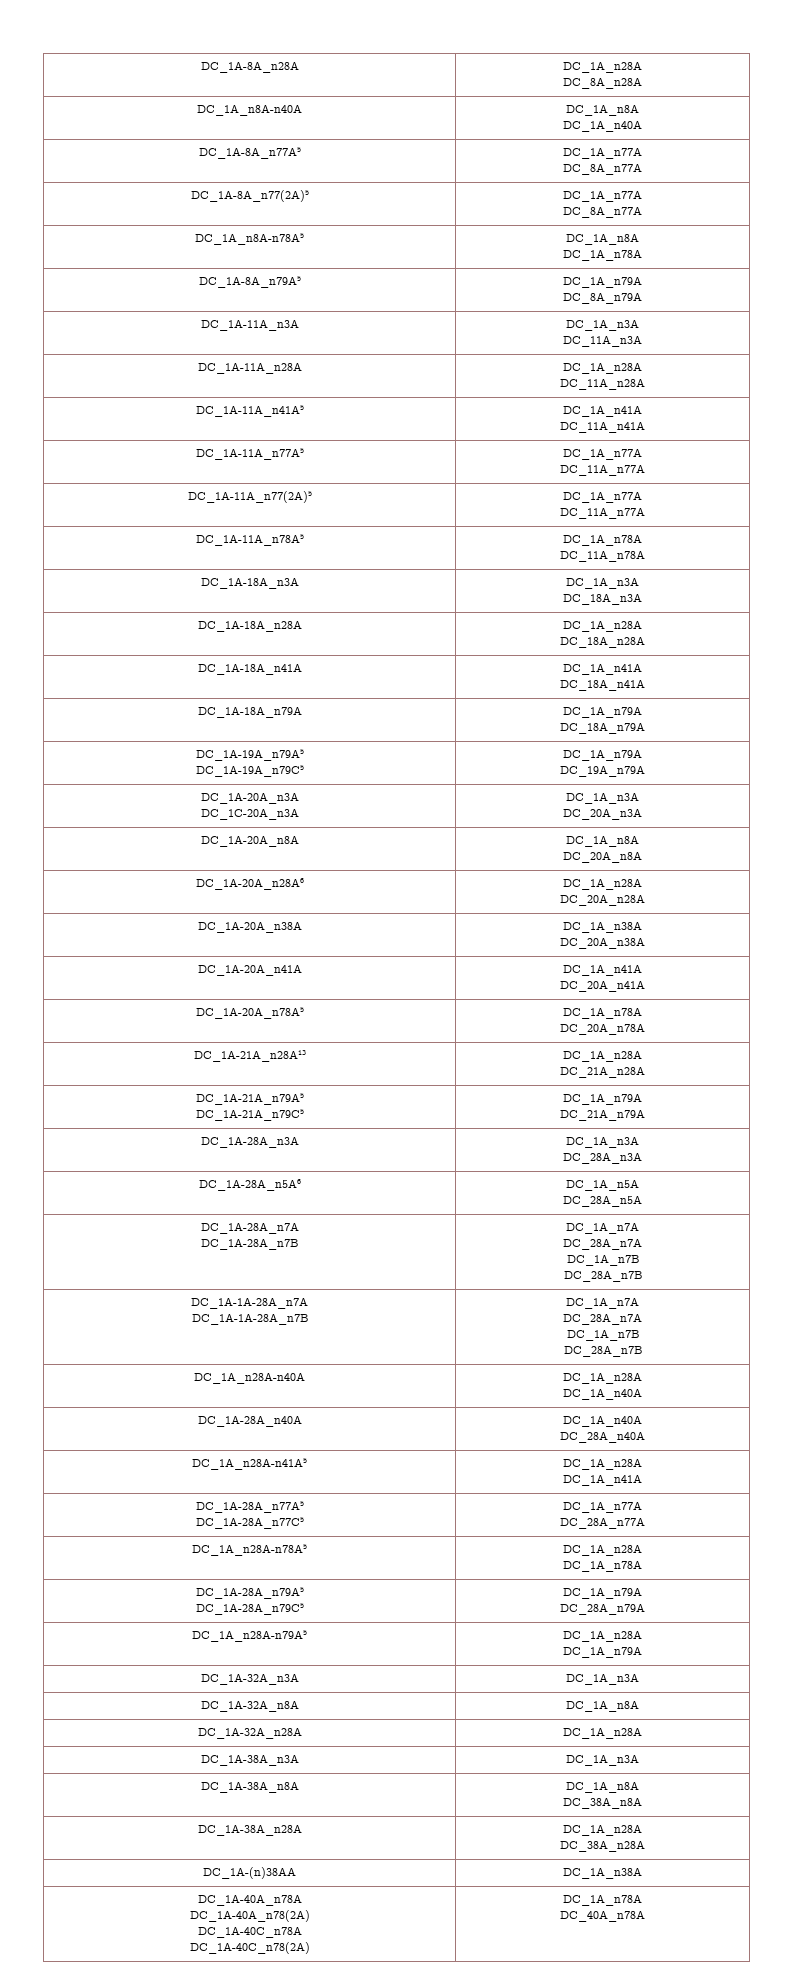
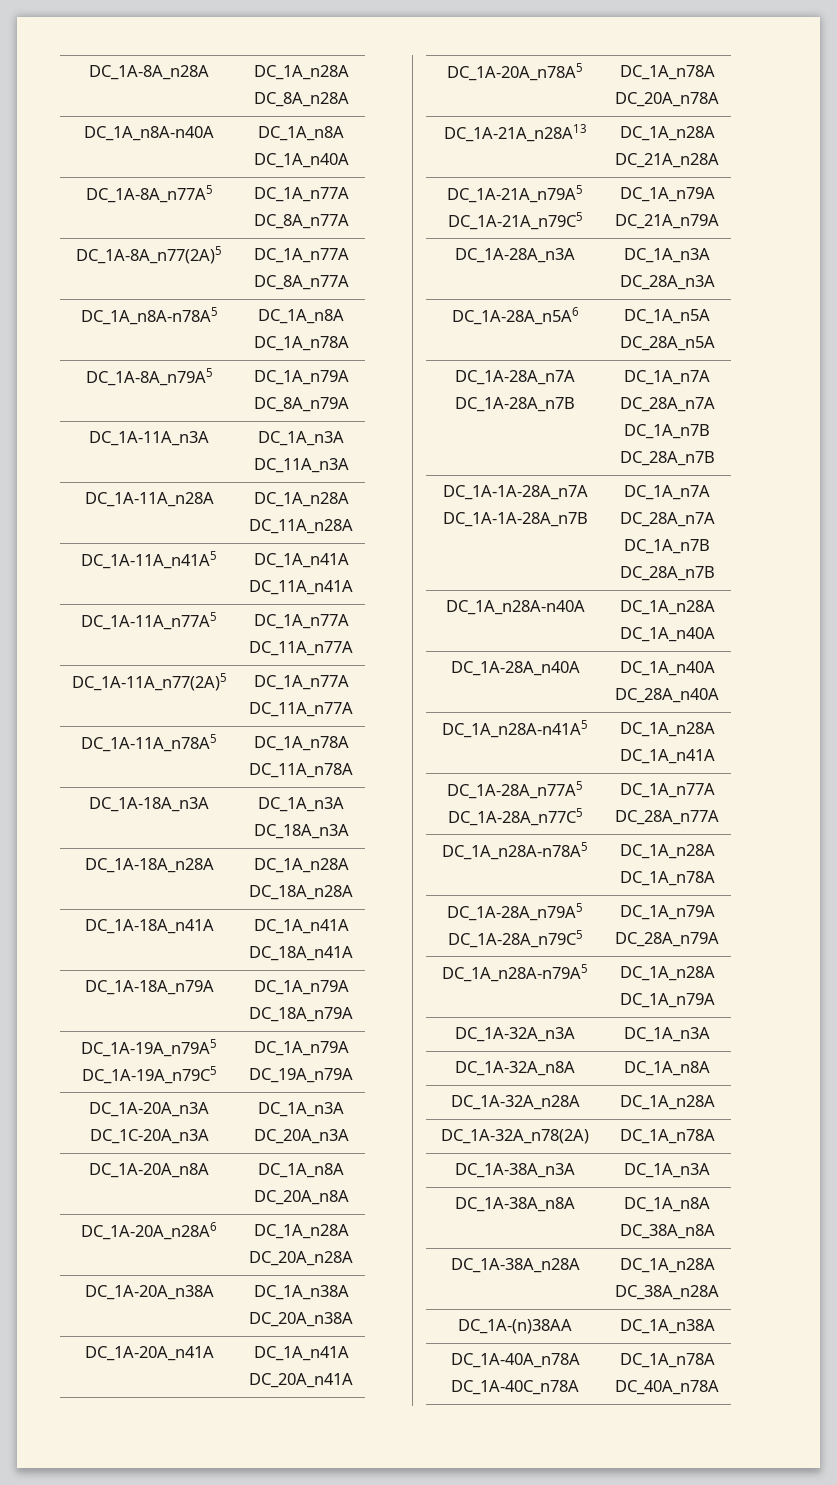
+ DC_1A-32A_n78(2A) | DC_1A_n78A
  DC_1A-40A_n78A
- DC_1A-40A_n78(2A)
- DC_1A-40C_n78A
- DC_1A-40C_n78(2A) | DC_1A_n78A
+ DC_1A-40C_n78A | DC_1A_n78A

